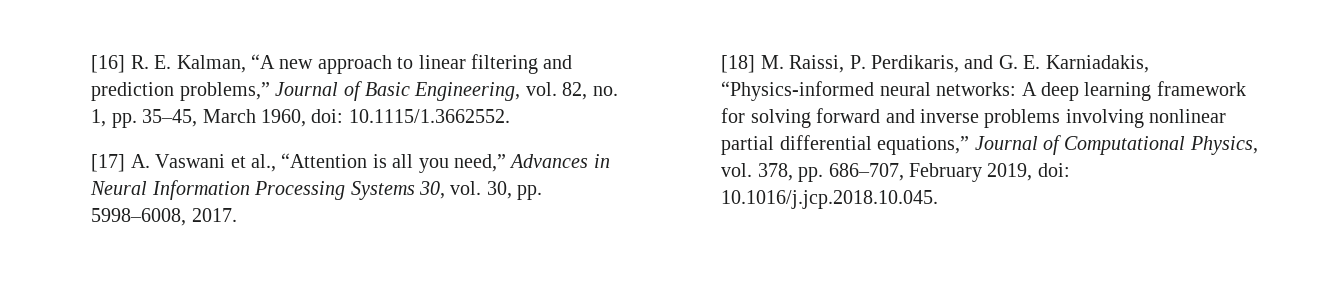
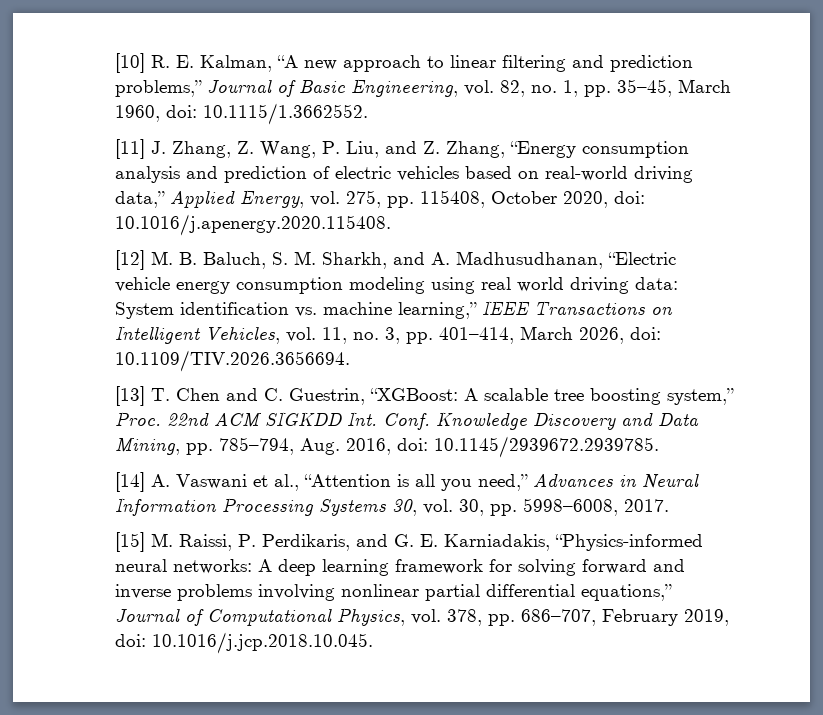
- [16] R. E. Kalman, “A new approach to linear filtering and prediction problems,” Journal of Basic Engineering, vol. 82, no. 1, pp. 35–45, March 1960, doi: 10.1115/1.3662552.
+ [10] R. E. Kalman, “A new approach to linear filtering and prediction problems,” Journal of Basic Engineering, vol. 82, no. 1, pp. 35–45, March 1960, doi: 10.1115/1.3662552.
- [17] A. Vaswani et al., “Attention is all you need,” Advances in Neural Information Processing Systems 30, vol. 30, pp. 5998–6008, 2017.
+ [11] J. Zhang, Z. Wang, P. Liu, and Z. Zhang, “Energy consumption analysis and prediction of electric vehicles based on real-world driving data,” Applied Energy, vol. 275, pp. 115408, October 2020, doi: 10.1016/j.apenergy.2020.115408.
+ [12] M. B. Baluch, S. M. Sharkh, and A. Madhusudhanan, “Electric vehicle energy consumption modeling using real world driving data: System identification vs. machine learning,” IEEE Transactions on Intelligent Vehicles, vol. 11, no. 3, pp. 401–414, March 2026, doi: 10.1109/TIV.2026.3656694.
+ [13] T. Chen and C. Guestrin, “XGBoost: A scalable tree boosting system,” Proc. 22nd ACM SIGKDD Int. Conf. Knowledge Discovery and Data Mining, pp. 785–794, Aug. 2016, doi: 10.1145/2939672.2939785.
+ [14] A. Vaswani et al., “Attention is all you need,” Advances in Neural Information Processing Systems 30, vol. 30, pp. 5998–6008, 2017.
- [18] M. Raissi, P. Perdikaris, and G. E. Karniadakis, “Physics-informed neural networks: A deep learning framework for solving forward and inverse problems involving nonlinear partial differential equations,” Journal of Computational Physics, vol. 378, pp. 686–707, February 2019, doi: 10.1016/j.jcp.2018.10.045.
+ [15] M. Raissi, P. Perdikaris, and G. E. Karniadakis, “Physics-informed neural networks: A deep learning framework for solving forward and inverse problems involving nonlinear partial differential equations,” Journal of Computational Physics, vol. 378, pp. 686–707, February 2019, doi: 10.1016/j.jcp.2018.10.045.

